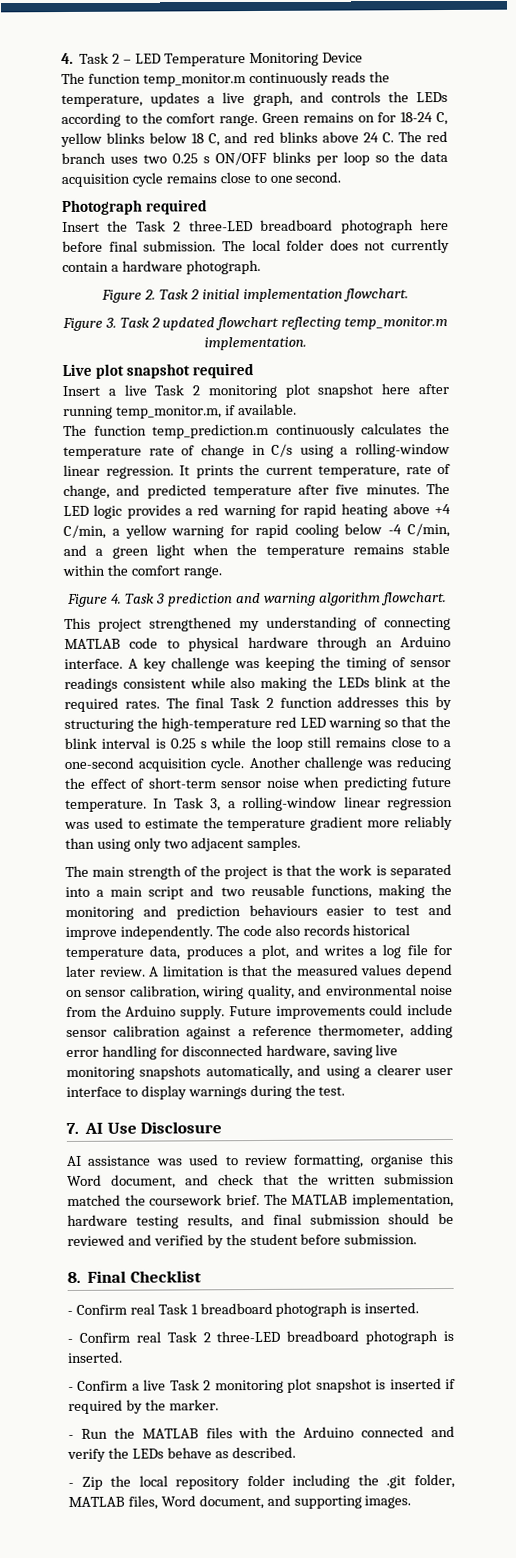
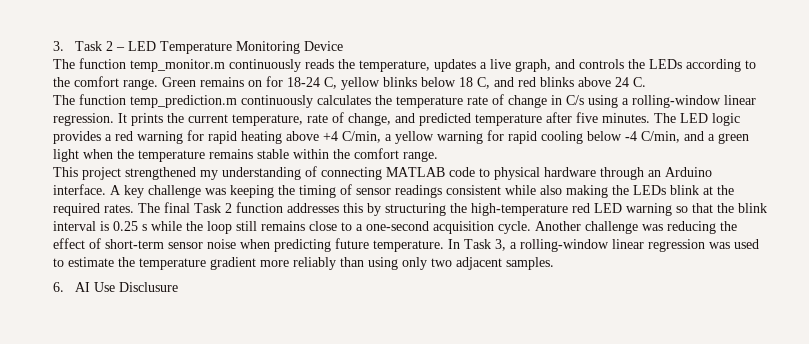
- 4. Task 2 – LED Temperature Monitoring Device
+ 3. Task 2 – LED Temperature Monitoring Device
- Green remains on for 18-24 C, yellow blinks below 18 C, and red blinks above 24 C. The red branch uses two 0.25 s ON/OFF blinks per loop so the data acquisition cycle remains close to one second.
- Photograph required
- Insert the Task 2 three-LED breadboard photograph here before final submission. The local folder does not currently contain a hardware photograph.
- Figure 2. Task 2 initial implementation flowchart.
- Figure 3. Task 2 updated flowchart reflecting temp_monitor.m implementation.
- Live plot snapshot required
- Insert a live Task 2 monitoring plot snapshot here after running temp_monitor.m, if available.
+ Green remains on for 18-24 C, yellow blinks below 18 C, and red blinks above 24 C.
- Figure 4. Task 3 prediction and warning algorithm flowchart.
- The main strength of the project is that the work is separated into a main script and two reusable functions, making the monitoring and prediction behaviours easier to test and improve independently. The code also records historical temperature data, produces a plot, and writes a log file for later review. A limitation is that the measured values depend on sensor calibration, wiring quality, and environmental noise from the Arduino supply. Future improvements could include sensor calibration against a reference thermometer, adding error handling for disconnected hardware, saving live monitoring snapshots automatically, and using a clearer user interface to display warnings during the test.
- 7. AI Use Disclosure
- AI assistance was used to review formatting, organise this Word document, and check that the written submission matched the coursework brief. The MATLAB implementation, hardware testing results, and final submission should be reviewed and verified by the student before submission.
- 8. Final Checklist
- - Confirm real Task 1 breadboard photograph is inserted.
- - Confirm real Task 2 three-LED breadboard photograph is inserted.
- - Confirm a live Task 2 monitoring plot snapshot is inserted if required by the marker.
- - Run the MATLAB files with the Arduino connected and verify the LEDs behave as described.
- - Zip the local repository folder including the .git folder, MATLAB files, Word document, and supporting images.
+ 6. AI Use Disclusure

